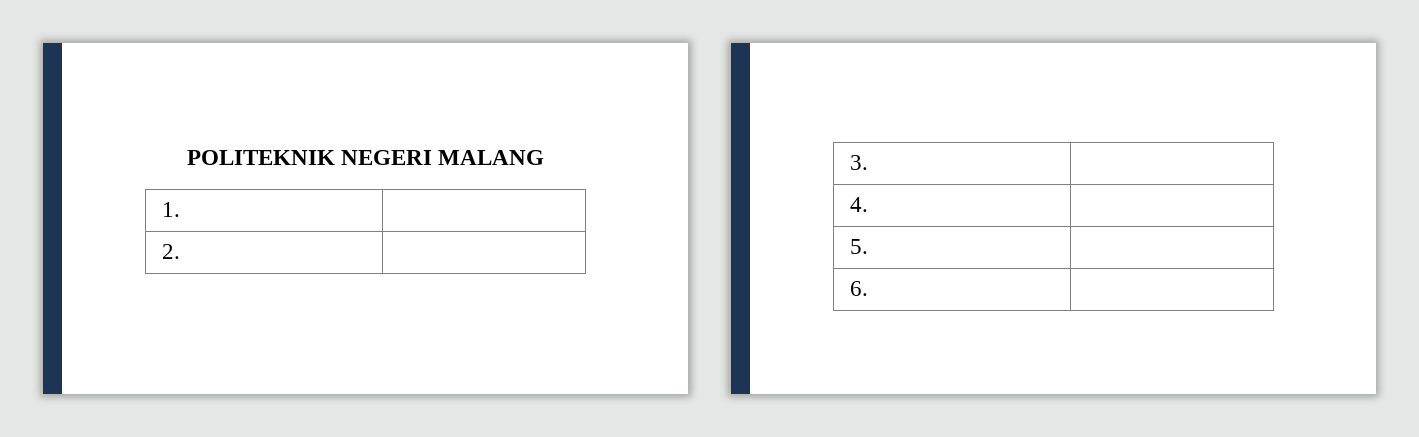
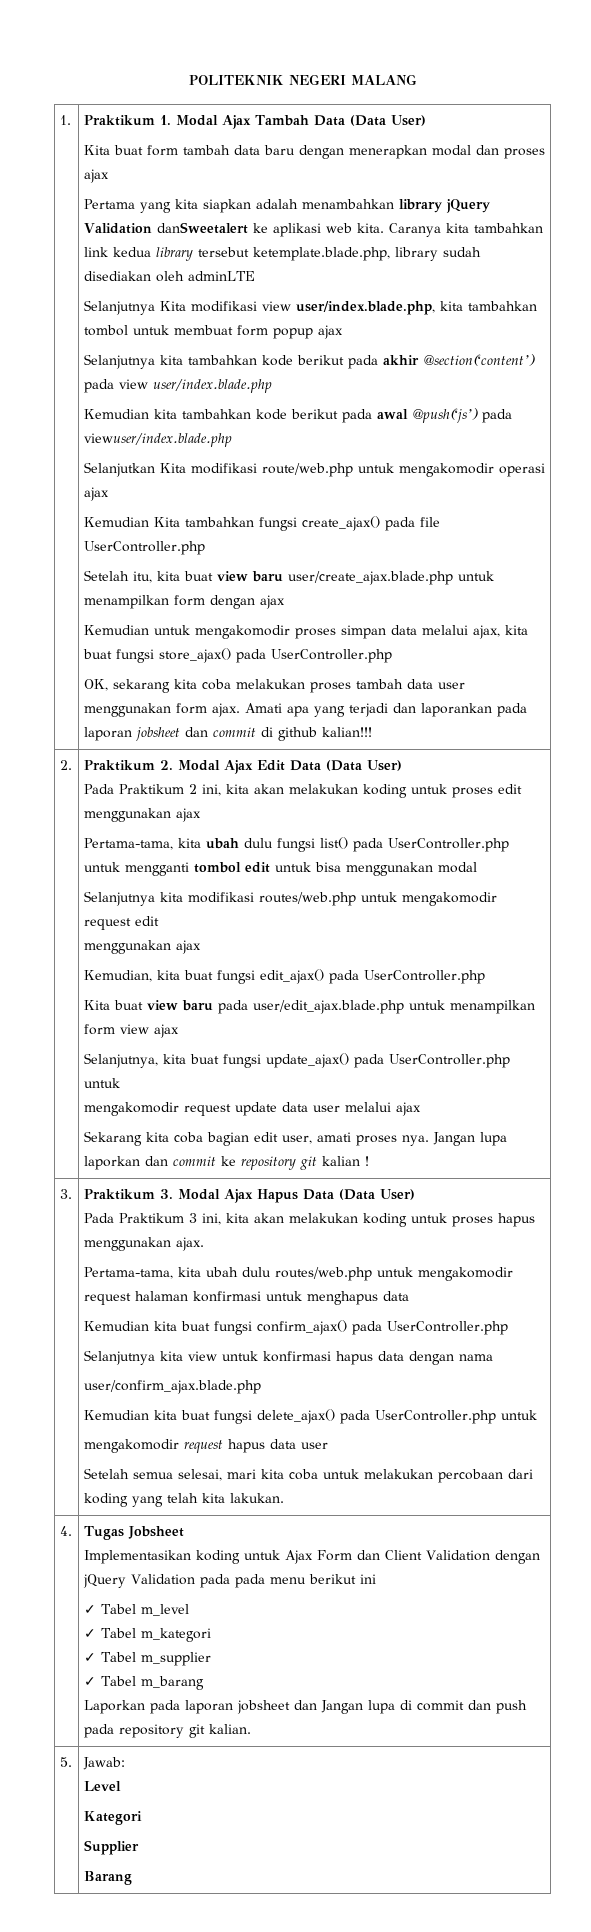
- 2. |
- 3. |
- 4. |
- 5. |
- 6. |
+ Praktikum 1. Modal Ajax Tambah Data (Data User)
+ Kita buat form tambah data baru dengan menerapkan modal dan proses ajax
+ Pertama yang kita siapkan adalah menambahkan library jQuery Validation danSweetalert ke aplikasi web kita. Caranya kita tambahkan link kedua library tersebut ketemplate.blade.php, library sudah disediakan oleh adminLTE
+ Selanjutnya Kita modifikasi view user/index.blade.php, kita tambahkan tombol untuk membuat form popup ajax
+ Selanjutnya kita tambahkan kode berikut pada akhir @section(‘content’) pada view user/index.blade.php
+ Kemudian kita tambahkan kode berikut pada awal @push(‘js’) pada viewuser/index.blade.php
+ Selanjutkan Kita modifikasi route/web.php untuk mengakomodir operasi ajax
+ Kemudian Kita tambahkan fungsi create_ajax() pada file UserController.php
+ Setelah itu, kita buat view baru user/create_ajax.blade.php untuk menampilkan form dengan ajax
+ Kemudian untuk mengakomodir proses simpan data melalui ajax, kita buat fungsi store_ajax() pada UserController.php
+ OK, sekarang kita coba melakukan proses tambah data user menggunakan form ajax. Amati apa yang terjadi dan laporankan pada laporan jobsheet dan commit di github kalian!!!
+ 2. | Praktikum 2. Modal Ajax Edit Data (Data User)
+ Pada Praktikum 2 ini, kita akan melakukan koding untuk proses edit menggunakan ajax
+ Pertama-tama, kita ubah dulu fungsi list() pada UserController.php untuk mengganti tombol edit untuk bisa menggunakan modal
+ Selanjutnya kita modifikasi routes/web.php untuk mengakomodir request edit
+ menggunakan ajax
+ Kemudian, kita buat fungsi edit_ajax() pada UserController.php
+ Kita buat view baru pada user/edit_ajax.blade.php untuk menampilkan form view ajax
+ Selanjutnya, kita buat fungsi update_ajax() pada UserController.php untuk
+ mengakomodir request update data user melalui ajax
+ Sekarang kita coba bagian edit user, amati proses nya. Jangan lupa laporkan dan commit ke repository git kalian !
+ 3. | Praktikum 3. Modal Ajax Hapus Data (Data User)
+ Pada Praktikum 3 ini, kita akan melakukan koding untuk proses hapus menggunakan ajax.
+ Pertama-tama, kita ubah dulu routes/web.php untuk mengakomodir request halaman konfirmasi untuk menghapus data
+ Kemudian kita buat fungsi confirm_ajax() pada UserController.php
+ Selanjutnya kita view untuk konfirmasi hapus data dengan nama
+ user/confirm_ajax.blade.php
+ Kemudian kita buat fungsi delete_ajax() pada UserController.php untuk
+ mengakomodir request hapus data user
+ Setelah semua selesai, mari kita coba untuk melakukan percobaan dari koding yang telah kita lakukan.
+ 4. | Tugas Jobsheet
+ Implementasikan koding untuk Ajax Form dan Client Validation dengan jQuery Validation pada pada menu berikut ini
+ ✓ Tabel m_level
+ ✓ Tabel m_kategori
+ ✓ Tabel m_supplier
+ ✓ Tabel m_barang
+ Laporkan pada laporan jobsheet dan Jangan lupa di commit dan push pada repository git kalian.
+ 5. | Jawab:
+ Level
+ Kategori
+ Supplier
+ Barang

